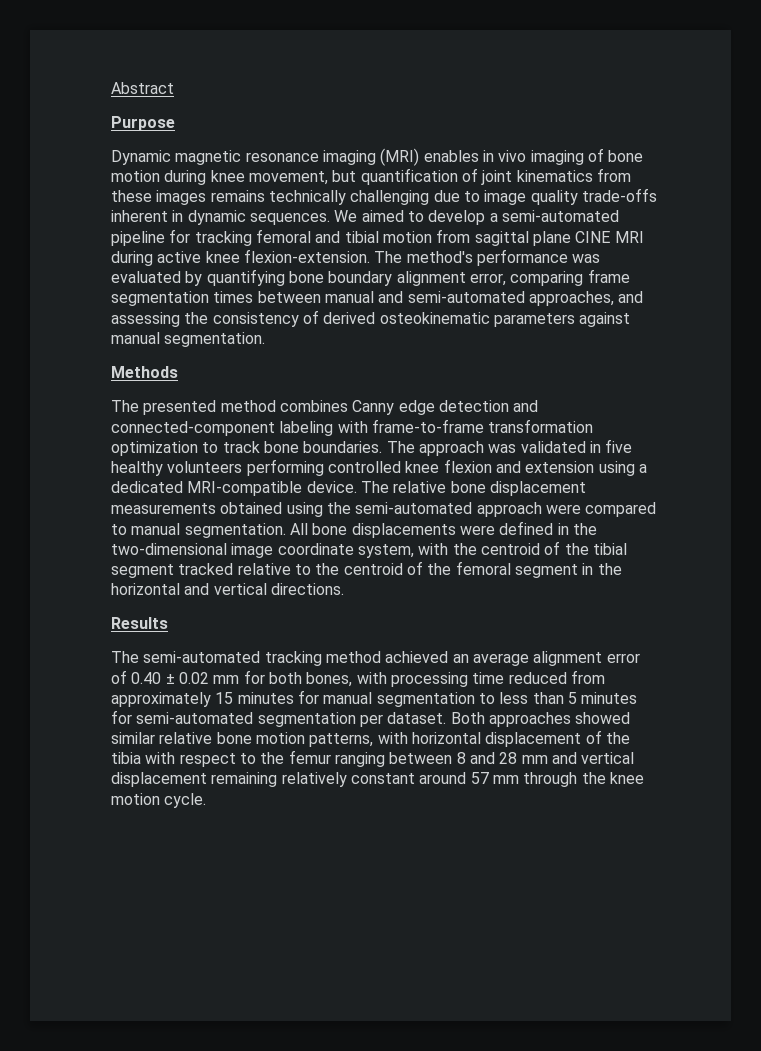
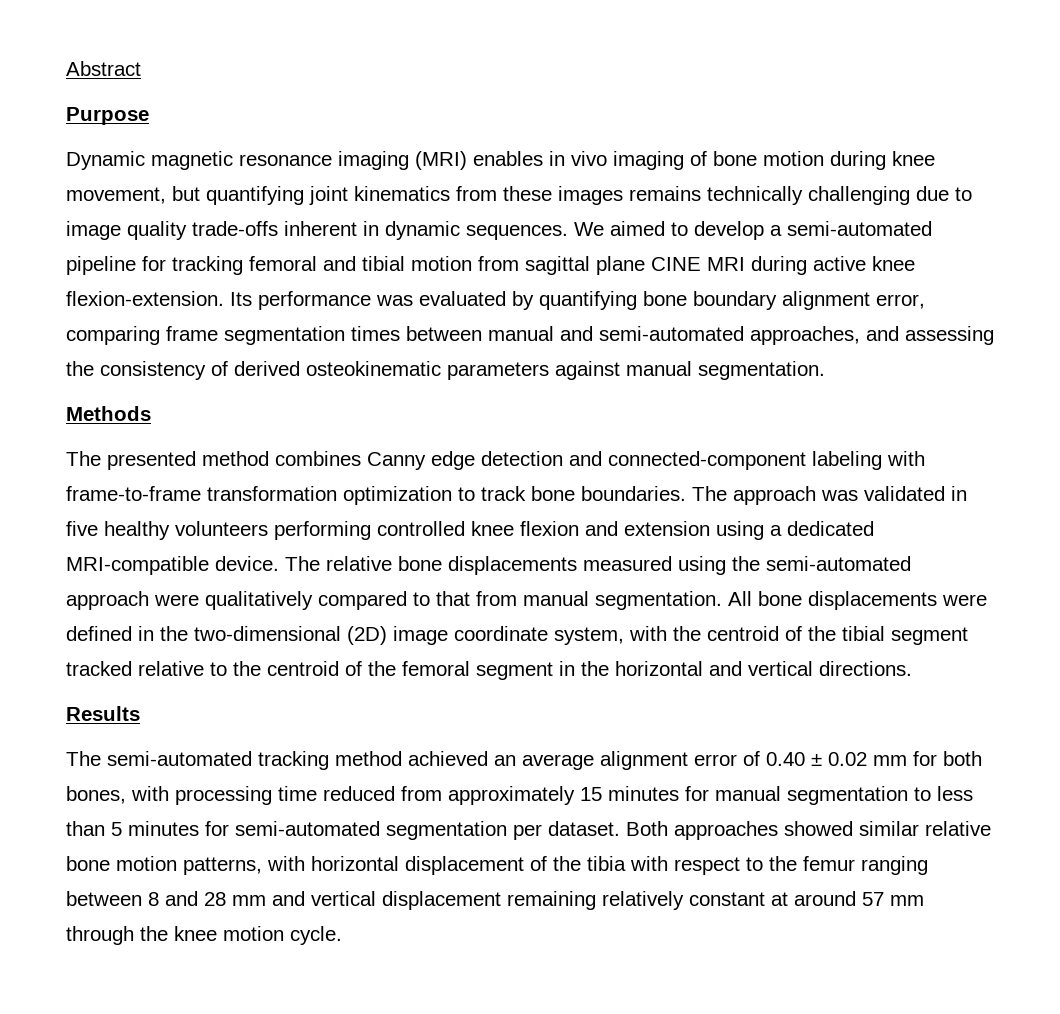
- Dynamic magnetic resonance imaging (MRI) enables in vivo imaging of bone motion during knee movement, but quantification of joint kinematics from these images remains technically challenging due to image quality trade-offs inherent in dynamic sequences.
+ Dynamic magnetic resonance imaging (MRI) enables in vivo imaging of bone motion during knee movement, but quantifying joint kinematics from these images remains technically challenging due to image quality trade-offs inherent in dynamic sequences.
- The method's performance was evaluated by quantifying bone boundary alignment error, comparing frame segmentation times between manual and semi-automated approaches, and assessing the consistency of derived osteokinematic parameters against manual segmentation.
+ Its performance was evaluated by quantifying bone boundary alignment error, comparing frame segmentation times between manual and semi-automated approaches, and assessing the consistency of derived osteokinematic parameters against manual segmentation.
- The relative bone displacement measurements obtained using the semi-automated approach were compared to manual segmentation.
+ The relative bone displacements measured using the semi-automated approach were qualitatively compared to that from manual segmentation.
- All bone displacements were defined in the two-dimensional image coordinate system, with the centroid of the tibial segment tracked relative to the centroid of the femoral segment in the horizontal and vertical directions.
+ All bone displacements were defined in the two-dimensional (2D) image coordinate system, with the centroid of the tibial segment tracked relative to the centroid of the femoral segment in the horizontal and vertical directions.
- Both approaches showed similar relative bone motion patterns, with horizontal displacement of the tibia with respect to the femur ranging between 8 and 28 mm and vertical displacement remaining relatively constant around 57 mm through the knee motion cycle.
+ Both approaches showed similar relative bone motion patterns, with horizontal displacement of the tibia with respect to the femur ranging between 8 and 28 mm and vertical displacement remaining relatively constant at around 57 mm through the knee motion cycle.

